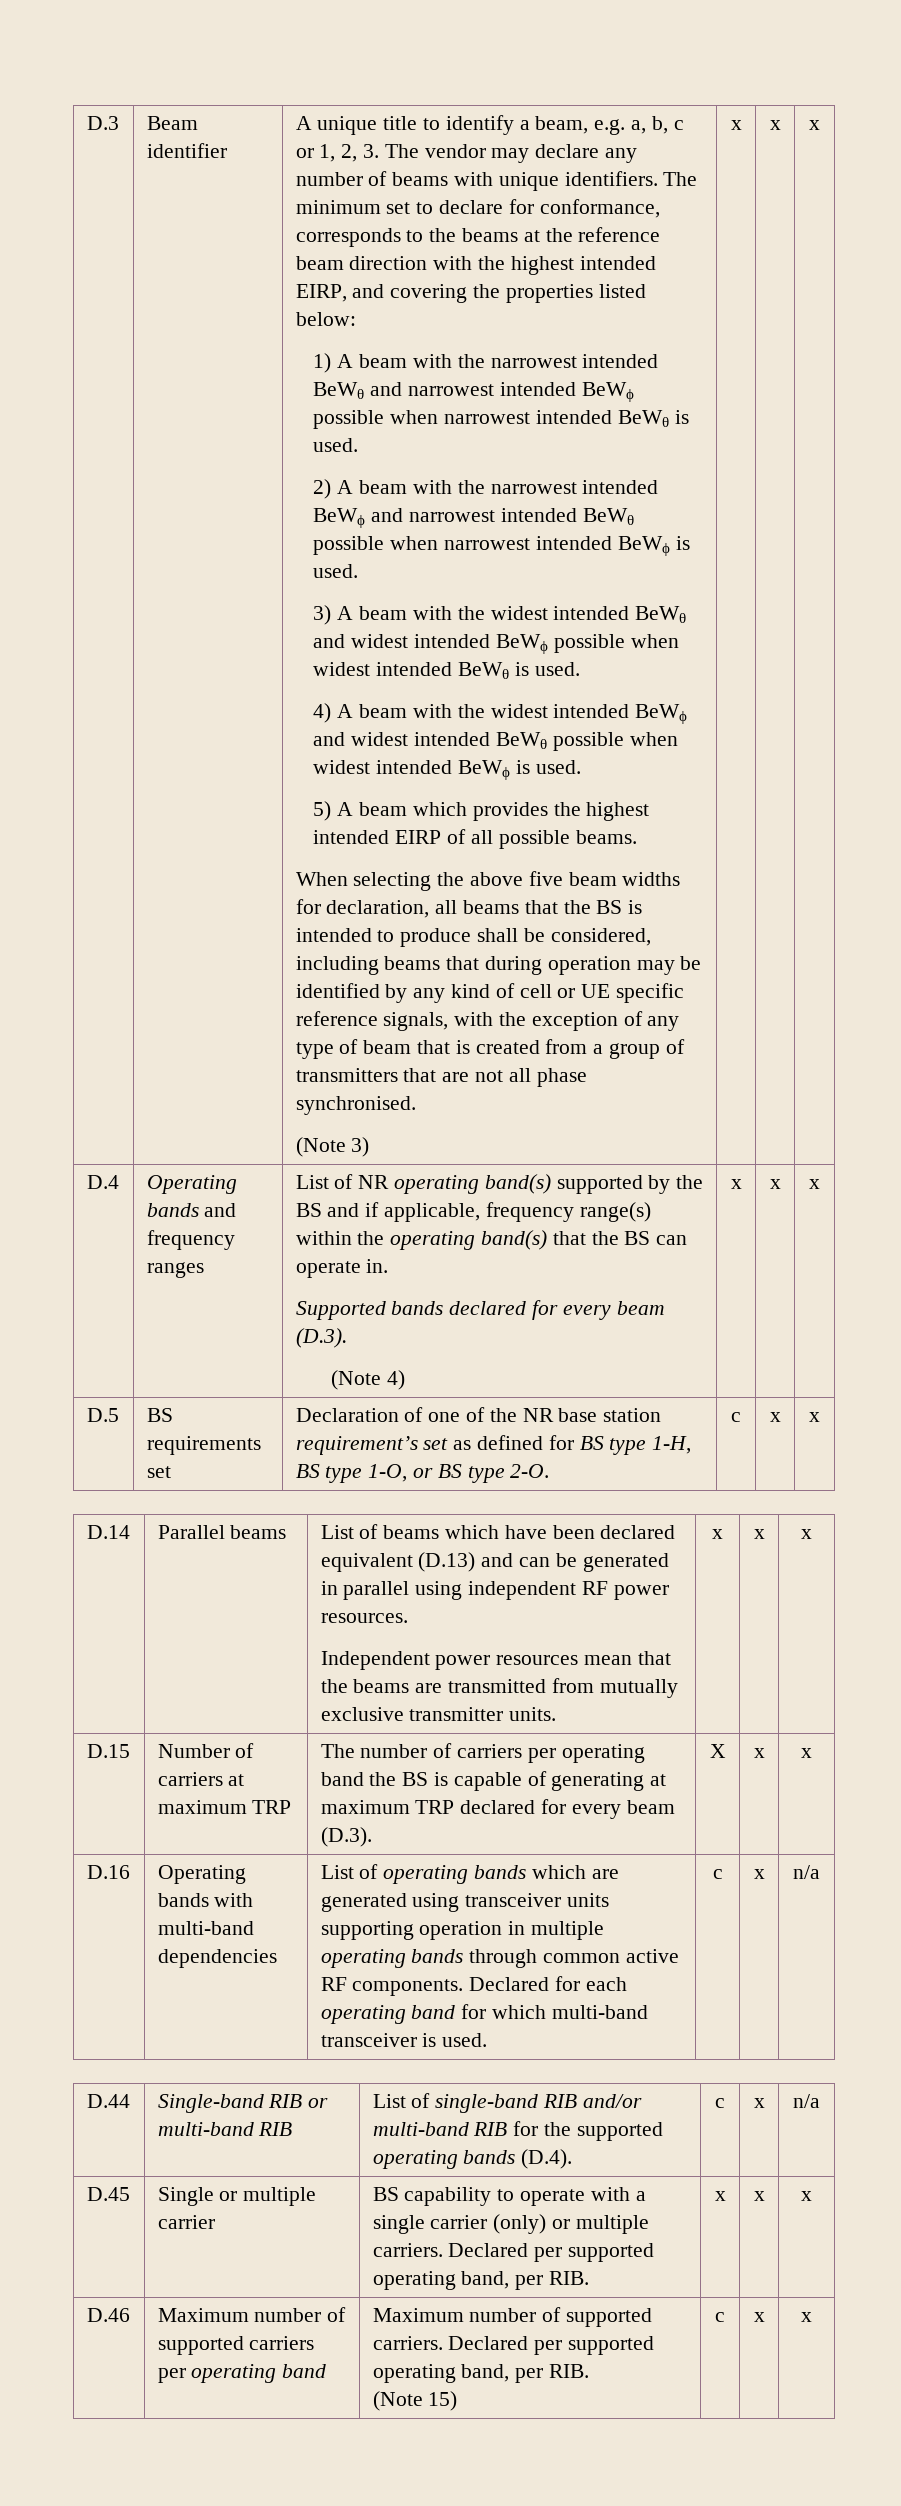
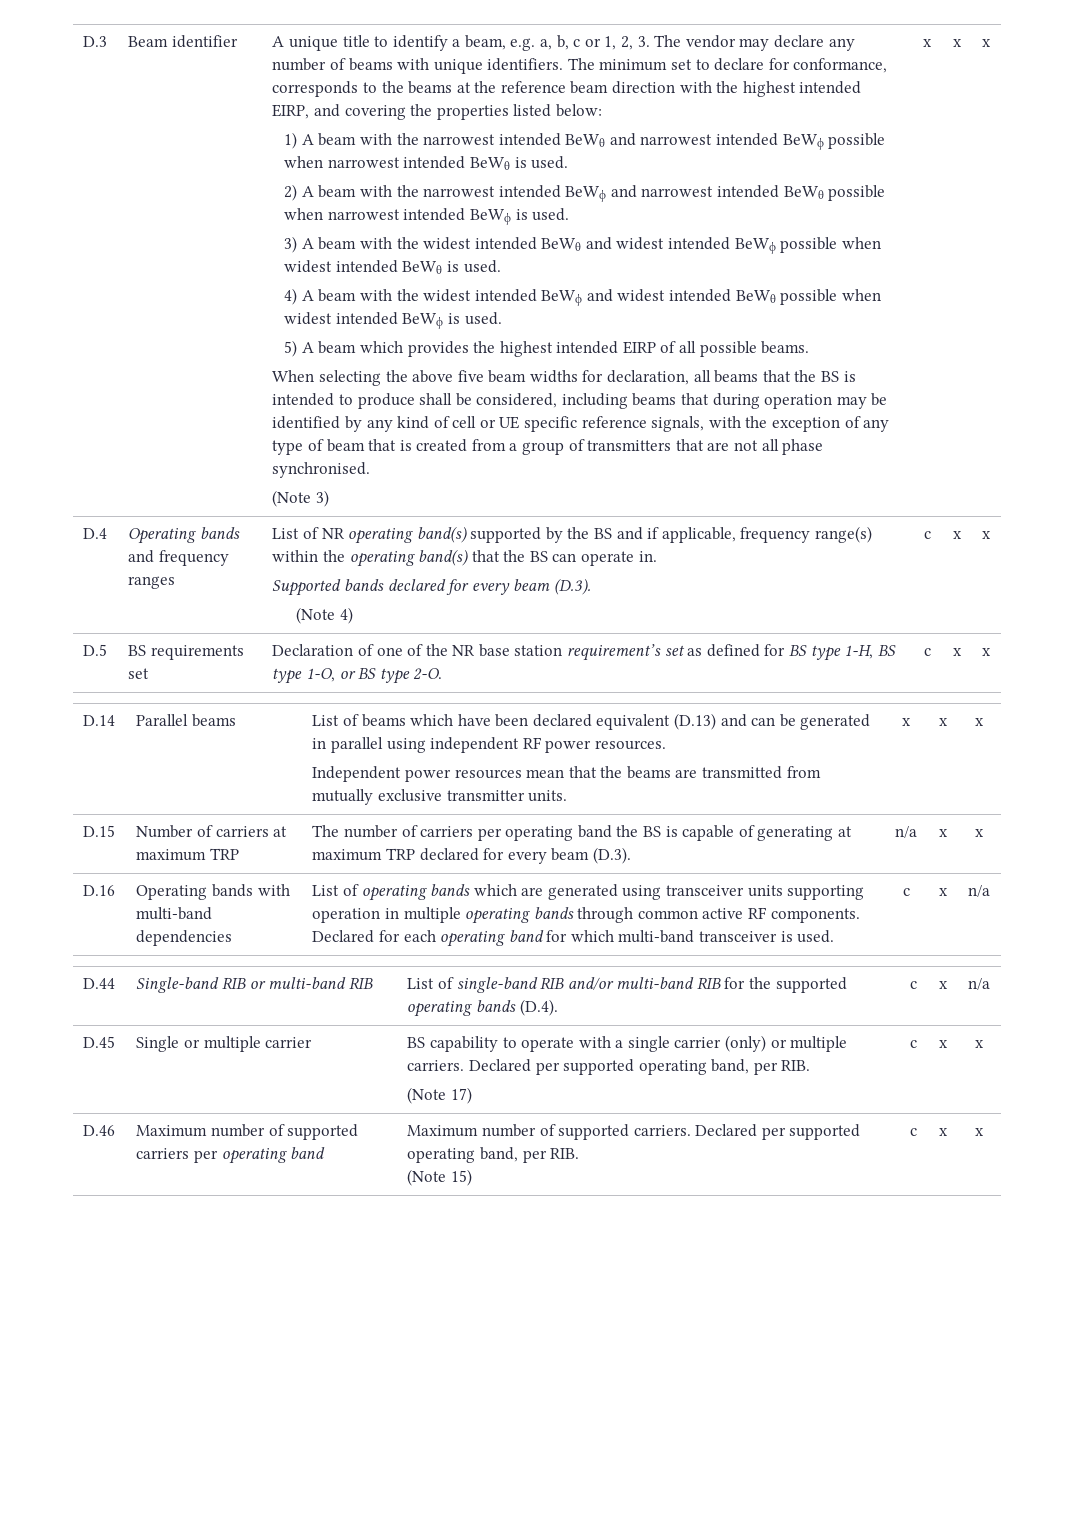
- (Note 4) | x
+ (Note 4) | c
- D.15 | Number of carriers at maximum TRP | The number of carriers per operating band the BS is capable of generating at maximum TRP declared for every beam (D.3). | X | x | x
+ D.15 | Number of carriers at maximum TRP | The number of carriers per operating band the BS is capable of generating at maximum TRP declared for every beam (D.3). | n/a | x | x
- D.45 | Single or multiple carrier | BS capability to operate with a single carrier (only) or multiple carriers. Declared per supported operating band, per RIB. | x | x | x
+ D.45 | Single or multiple carrier | BS capability to operate with a single carrier (only) or multiple carriers. Declared per supported operating band, per RIB.
+ (Note 17) | c | x | x

